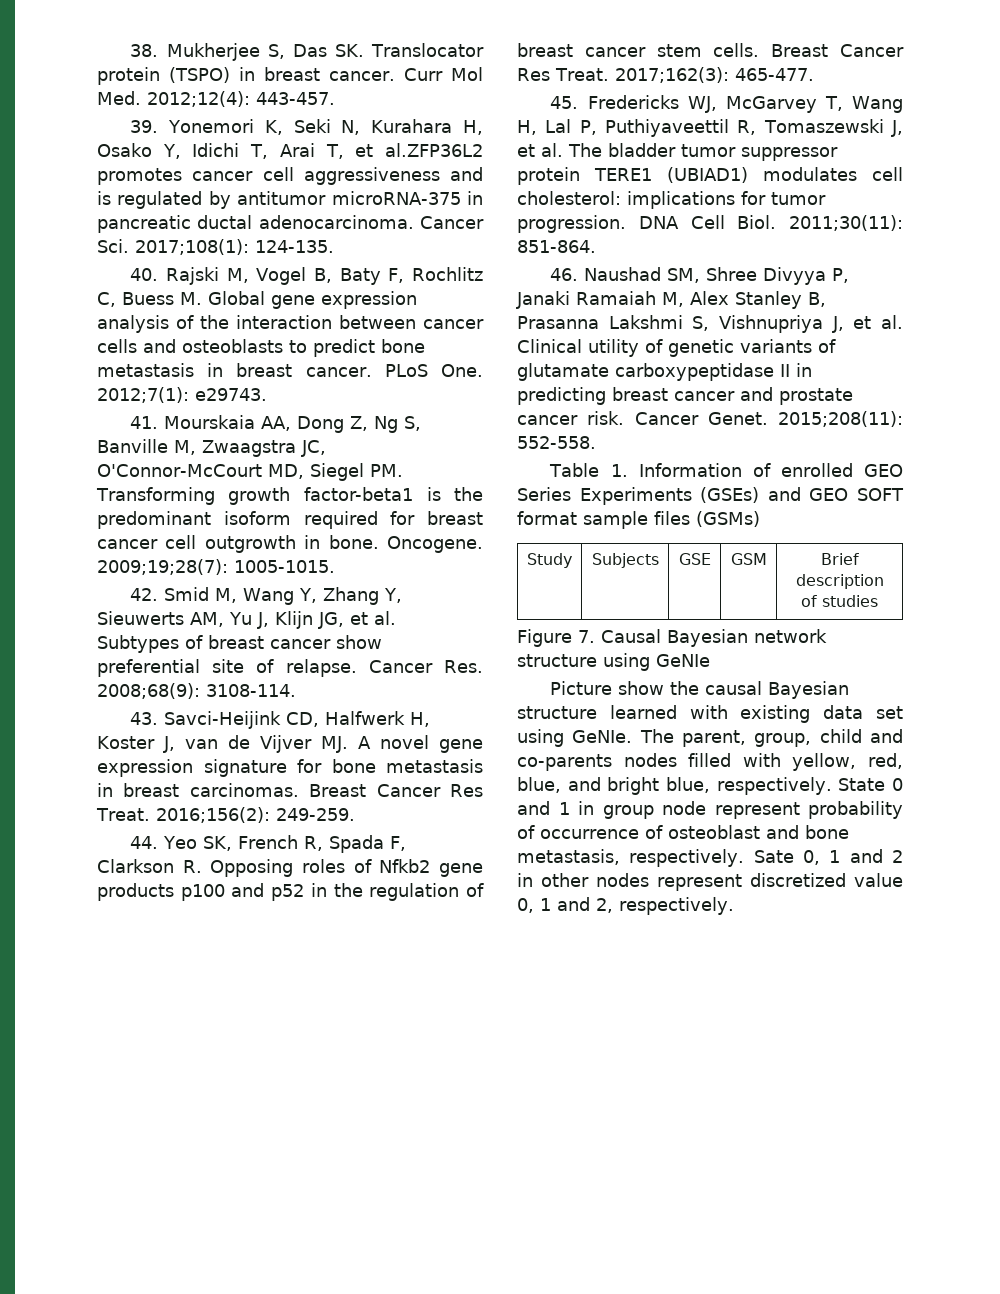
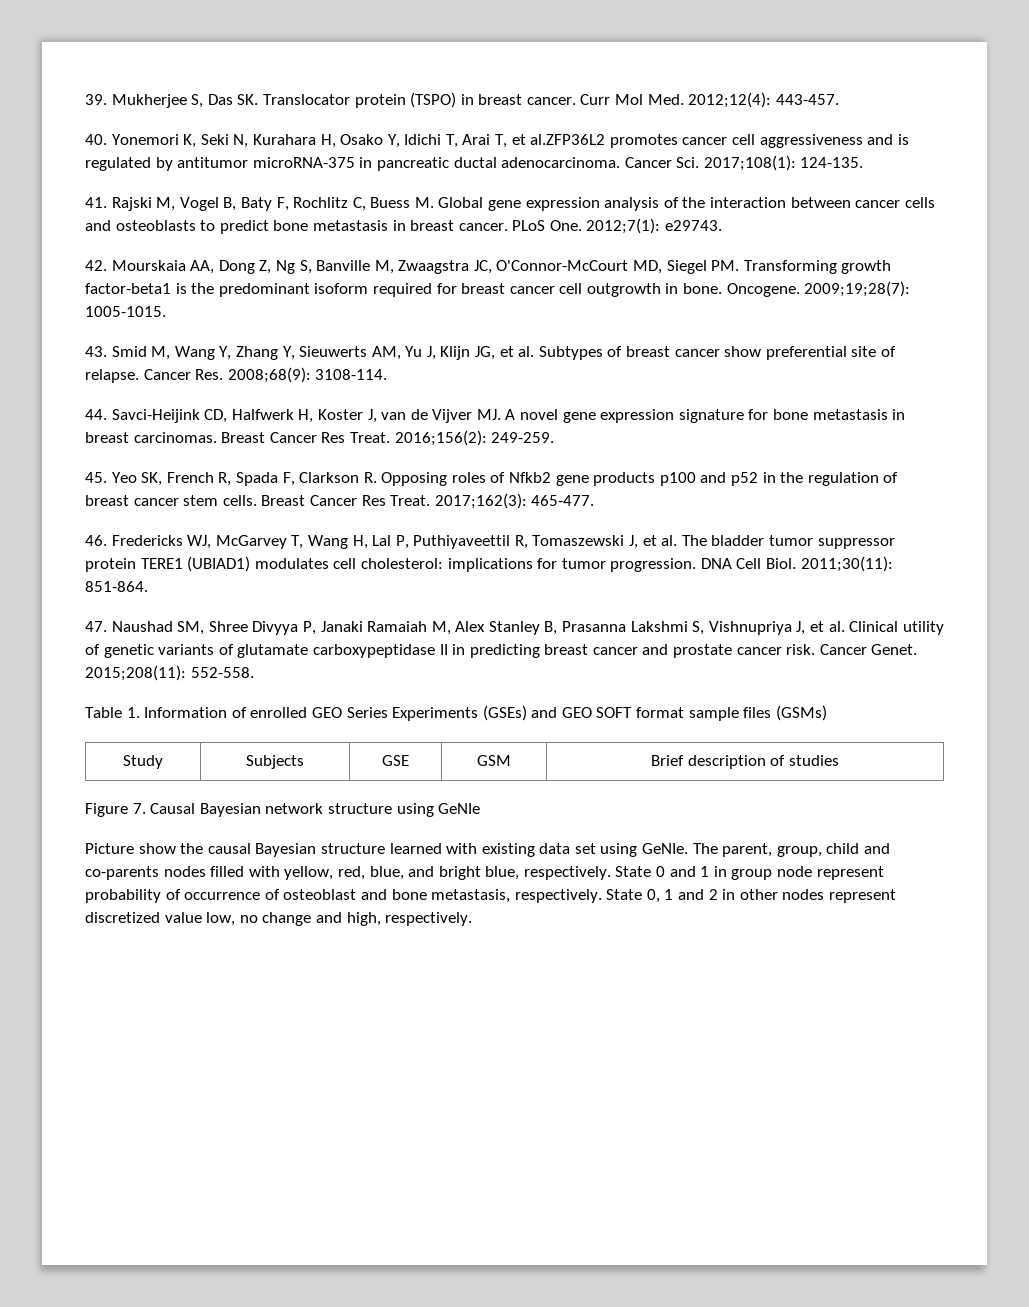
- 38. Mukherjee S, Das SK. Translocator protein (TSPO) in breast cancer.
+ 39. Mukherjee S, Das SK. Translocator protein (TSPO) in breast cancer.
- 39. Yonemori K, Seki N, Kurahara H, Osako Y, Idichi T, Arai T, et al.ZFP36L2 promotes cancer cell aggressiveness and is regulated by antitumor microRNA-375 in pancreatic ductal adenocarcinoma.
+ 40. Yonemori K, Seki N, Kurahara H, Osako Y, Idichi T, Arai T, et al.ZFP36L2 promotes cancer cell aggressiveness and is regulated by antitumor microRNA-375 in pancreatic ductal adenocarcinoma.
- 40. Rajski M, Vogel B, Baty F, Rochlitz C, Buess M. Global gene expression analysis of the interaction between cancer cells and osteoblasts to predict bone metastasis in breast cancer.
+ 41. Rajski M, Vogel B, Baty F, Rochlitz C, Buess M. Global gene expression analysis of the interaction between cancer cells and osteoblasts to predict bone metastasis in breast cancer.
- 41. Mourskaia AA, Dong Z, Ng S, Banville M, Zwaagstra JC, O'Connor-McCourt MD, Siegel PM. Transforming growth factor-beta1 is the predominant isoform required for breast cancer cell outgrowth in bone.
+ 42. Mourskaia AA, Dong Z, Ng S, Banville M, Zwaagstra JC, O'Connor-McCourt MD, Siegel PM. Transforming growth factor-beta1 is the predominant isoform required for breast cancer cell outgrowth in bone.
- 42. Smid M, Wang Y, Zhang Y, Sieuwerts AM, Yu J, Klijn JG, et al. Subtypes of breast cancer show preferential site of relapse.
+ 43. Smid M, Wang Y, Zhang Y, Sieuwerts AM, Yu J, Klijn JG, et al. Subtypes of breast cancer show preferential site of relapse.
- 43. Savci-Heijink CD, Halfwerk H, Koster J, van de Vijver MJ. A novel gene expression signature for bone metastasis in breast carcinomas.
+ 44. Savci-Heijink CD, Halfwerk H, Koster J, van de Vijver MJ. A novel gene expression signature for bone metastasis in breast carcinomas.
- 44. Yeo SK, French R, Spada F, Clarkson R. Opposing roles of Nfkb2 gene products p100 and p52 in the regulation of breast cancer stem cells.
+ 45. Yeo SK, French R, Spada F, Clarkson R. Opposing roles of Nfkb2 gene products p100 and p52 in the regulation of breast cancer stem cells.
- 45. Fredericks WJ, McGarvey T, Wang H, Lal P, Puthiyaveettil R, Tomaszewski J, et al. The bladder tumor suppressor protein TERE1 (UBIAD1) modulates cell cholesterol: implications for tumor progression.
+ 46. Fredericks WJ, McGarvey T, Wang H, Lal P, Puthiyaveettil R, Tomaszewski J, et al. The bladder tumor suppressor protein TERE1 (UBIAD1) modulates cell cholesterol: implications for tumor progression.
- 46. Naushad SM, Shree Divyya P, Janaki Ramaiah M, Alex Stanley B, Prasanna Lakshmi S, Vishnupriya J, et al. Clinical utility of genetic variants of glutamate carboxypeptidase II in predicting breast cancer and prostate cancer risk.
+ 47. Naushad SM, Shree Divyya P, Janaki Ramaiah M, Alex Stanley B, Prasanna Lakshmi S, Vishnupriya J, et al. Clinical utility of genetic variants of glutamate carboxypeptidase II in predicting breast cancer and prostate cancer risk.
- Sate 0, 1 and 2 in other nodes represent discretized value 0, 1 and 2, respectively.
+ State 0, 1 and 2 in other nodes represent discretized value low, no change and high, respectively.

